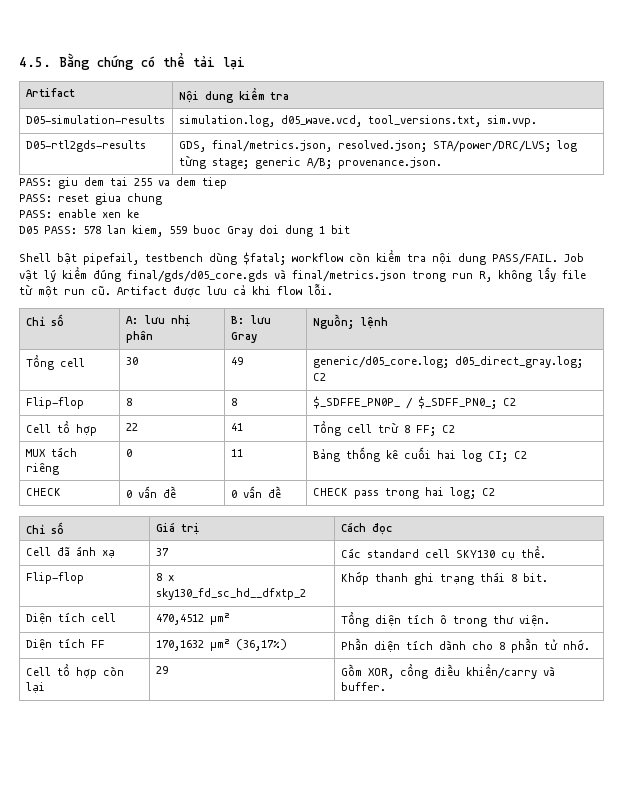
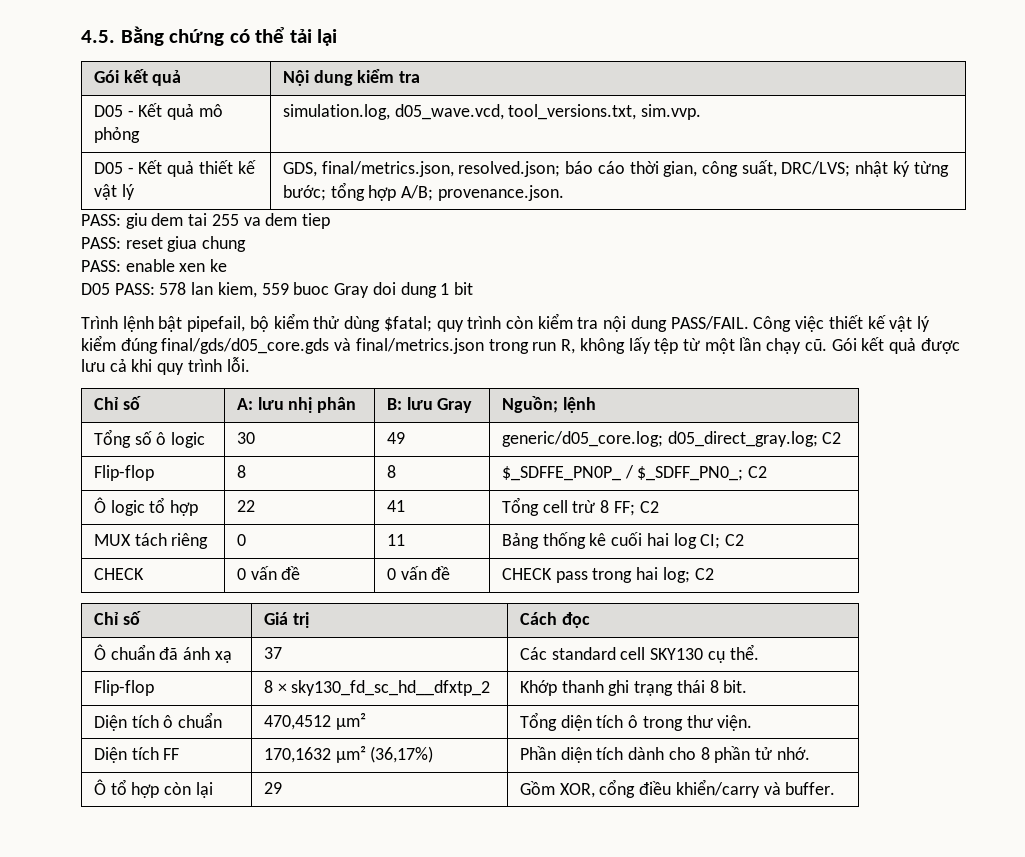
- Artifact | Nội dung kiểm tra
+ Gói kết quả | Nội dung kiểm tra
- D05-simulation-results | simulation.log, d05_wave.vcd, tool_versions.txt, sim.vvp.
- D05-rtl2gds-results | GDS, final/metrics.json, resolved.json; STA/power/DRC/LVS; log từng stage; generic A/B; provenance.json.
+ D05 - Kết quả mô phỏng | simulation.log, d05_wave.vcd, tool_versions.txt, sim.vvp.
+ D05 - Kết quả thiết kế vật lý | GDS, final/metrics.json, resolved.json; báo cáo thời gian, công suất, DRC/LVS; nhật ký từng bước; tổng hợp A/B; provenance.json.
- Shell bật pipefail, testbench dùng $fatal; workflow còn kiểm tra nội dung PASS/FAIL.
+ Trình lệnh bật pipefail, bộ kiểm thử dùng $fatal; quy trình còn kiểm tra nội dung PASS/FAIL.
- Job vật lý kiểm đúng final/gds/d05_core.gds và final/metrics.json trong run R, không lấy file từ một run cũ. Artifact được lưu cả khi flow lỗi.
+ Công việc thiết kế vật lý kiểm đúng final/gds/d05_core.gds và final/metrics.json trong run R, không lấy tệp từ một lần chạy cũ. Gói kết quả được lưu cả khi quy trình lỗi.
- Tổng cell | 30 | 49 | generic/d05_core.log; d05_direct_gray.log; C2
+ Tổng số ô logic | 30 | 49 | generic/d05_core.log; d05_direct_gray.log; C2
- Cell tổ hợp | 22 | 41 | Tổng cell trừ 8 FF; C2
+ Ô logic tổ hợp | 22 | 41 | Tổng cell trừ 8 FF; C2
- Cell đã ánh xạ | 37 | Các standard cell SKY130 cụ thể.
+ Ô chuẩn đã ánh xạ | 37 | Các standard cell SKY130 cụ thể.
- Diện tích cell | 470,4512 µm² | Tổng diện tích ô trong thư viện.
+ Diện tích ô chuẩn | 470,4512 µm² | Tổng diện tích ô trong thư viện.
- Cell tổ hợp còn lại | 29 | Gồm XOR, cổng điều khiển/carry và buffer.
+ Ô tổ hợp còn lại | 29 | Gồm XOR, cổng điều khiển/carry và buffer.

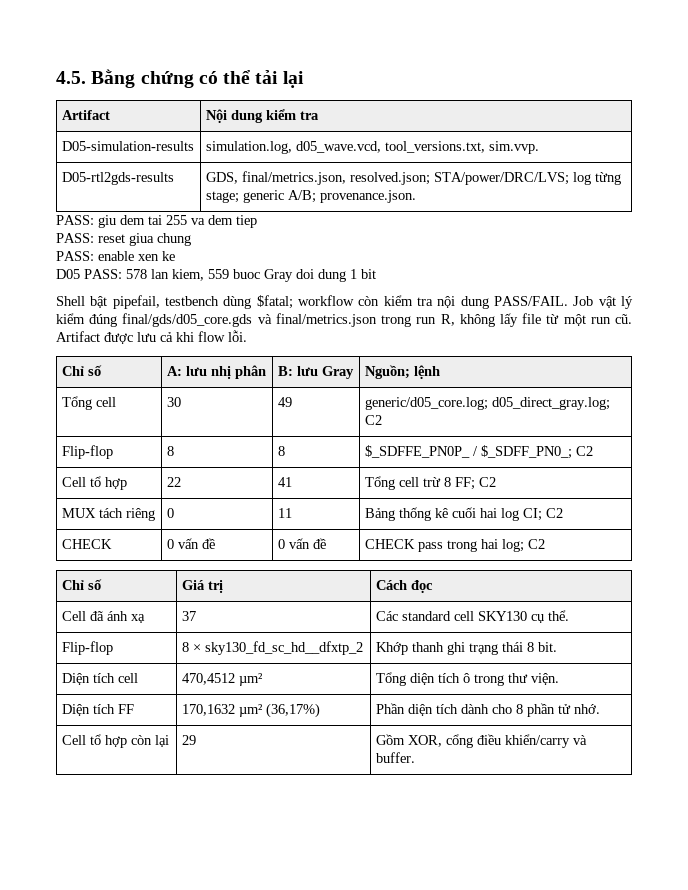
- Gói kết quả | Nội dung kiểm tra
+ Artifact | Nội dung kiểm tra
- D05 - Kết quả mô phỏng | simulation.log, d05_wave.vcd, tool_versions.txt, sim.vvp.
- D05 - Kết quả thiết kế vật lý | GDS, final/metrics.json, resolved.json; báo cáo thời gian, công suất, DRC/LVS; nhật ký từng bước; tổng hợp A/B; provenance.json.
+ D05-simulation-results | simulation.log, d05_wave.vcd, tool_versions.txt, sim.vvp.
+ D05-rtl2gds-results | GDS, final/metrics.json, resolved.json; STA/power/DRC/LVS; log từng stage; generic A/B; provenance.json.
- Trình lệnh bật pipefail, bộ kiểm thử dùng $fatal; quy trình còn kiểm tra nội dung PASS/FAIL.
+ Shell bật pipefail, testbench dùng $fatal; workflow còn kiểm tra nội dung PASS/FAIL.
- Công việc thiết kế vật lý kiểm đúng final/gds/d05_core.gds và final/metrics.json trong run R, không lấy tệp từ một lần chạy cũ. Gói kết quả được lưu cả khi quy trình lỗi.
+ Job vật lý kiểm đúng final/gds/d05_core.gds và final/metrics.json trong run R, không lấy file từ một run cũ. Artifact được lưu cả khi flow lỗi.
- Tổng số ô logic | 30 | 49 | generic/d05_core.log; d05_direct_gray.log; C2
+ Tổng cell | 30 | 49 | generic/d05_core.log; d05_direct_gray.log; C2
- Ô logic tổ hợp | 22 | 41 | Tổng cell trừ 8 FF; C2
+ Cell tổ hợp | 22 | 41 | Tổng cell trừ 8 FF; C2
- Ô chuẩn đã ánh xạ | 37 | Các standard cell SKY130 cụ thể.
+ Cell đã ánh xạ | 37 | Các standard cell SKY130 cụ thể.
- Diện tích ô chuẩn | 470,4512 µm² | Tổng diện tích ô trong thư viện.
+ Diện tích cell | 470,4512 µm² | Tổng diện tích ô trong thư viện.
- Ô tổ hợp còn lại | 29 | Gồm XOR, cổng điều khiển/carry và buffer.
+ Cell tổ hợp còn lại | 29 | Gồm XOR, cổng điều khiển/carry và buffer.

